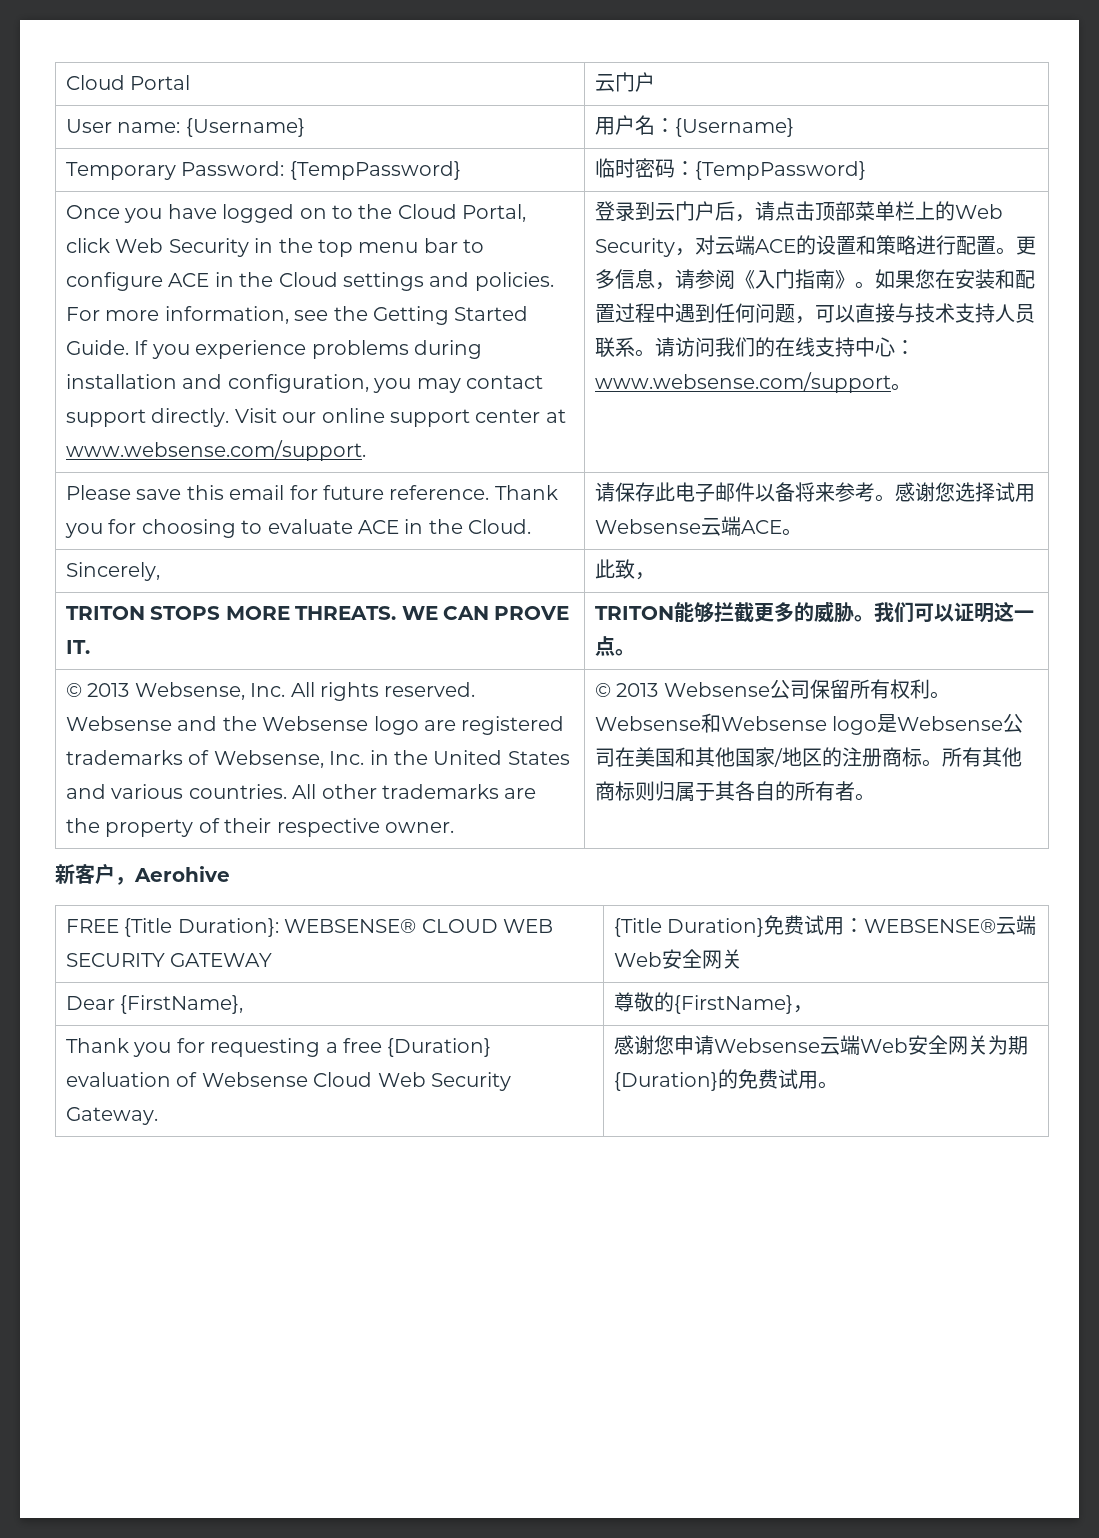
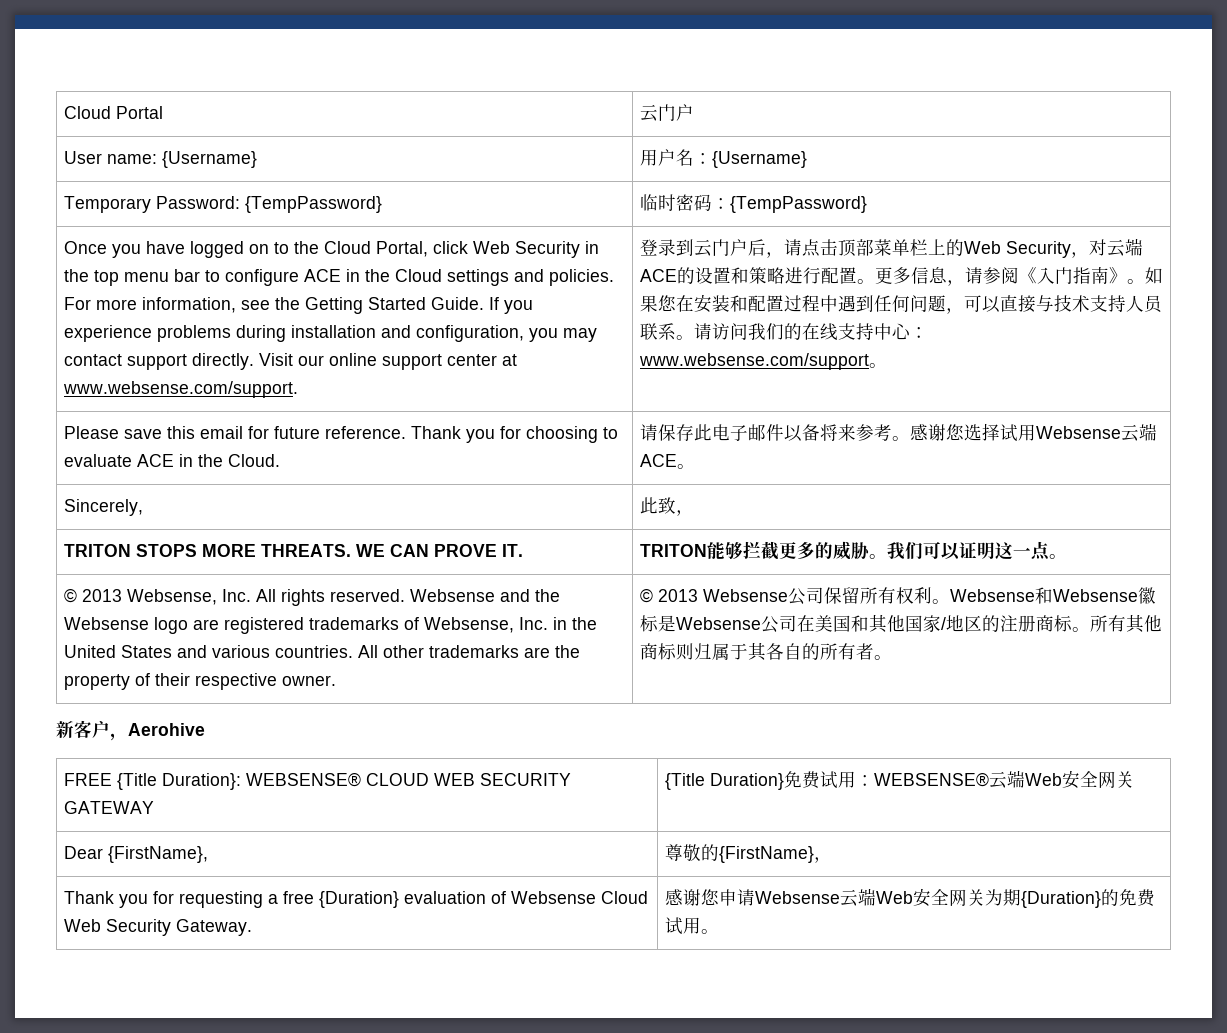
- Websense和Websense logo是Websense公司在美国和其他国家/地区的注册商标。
+ Websense和Websense徽标是Websense公司在美国和其他国家/地区的注册商标。

